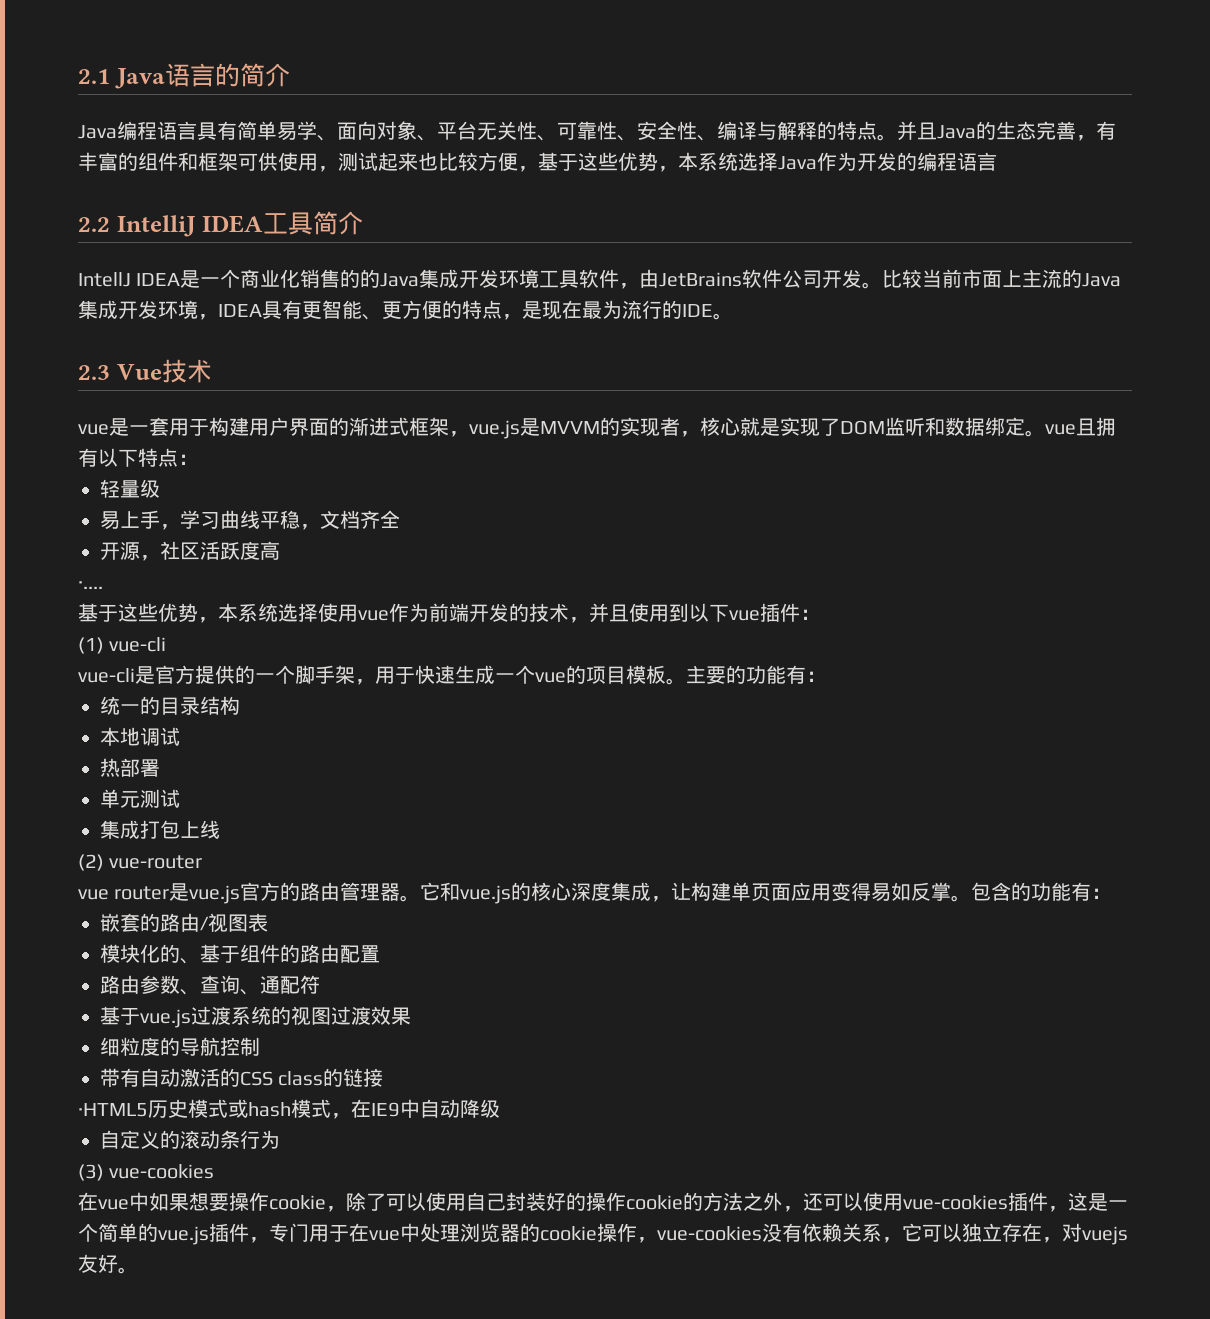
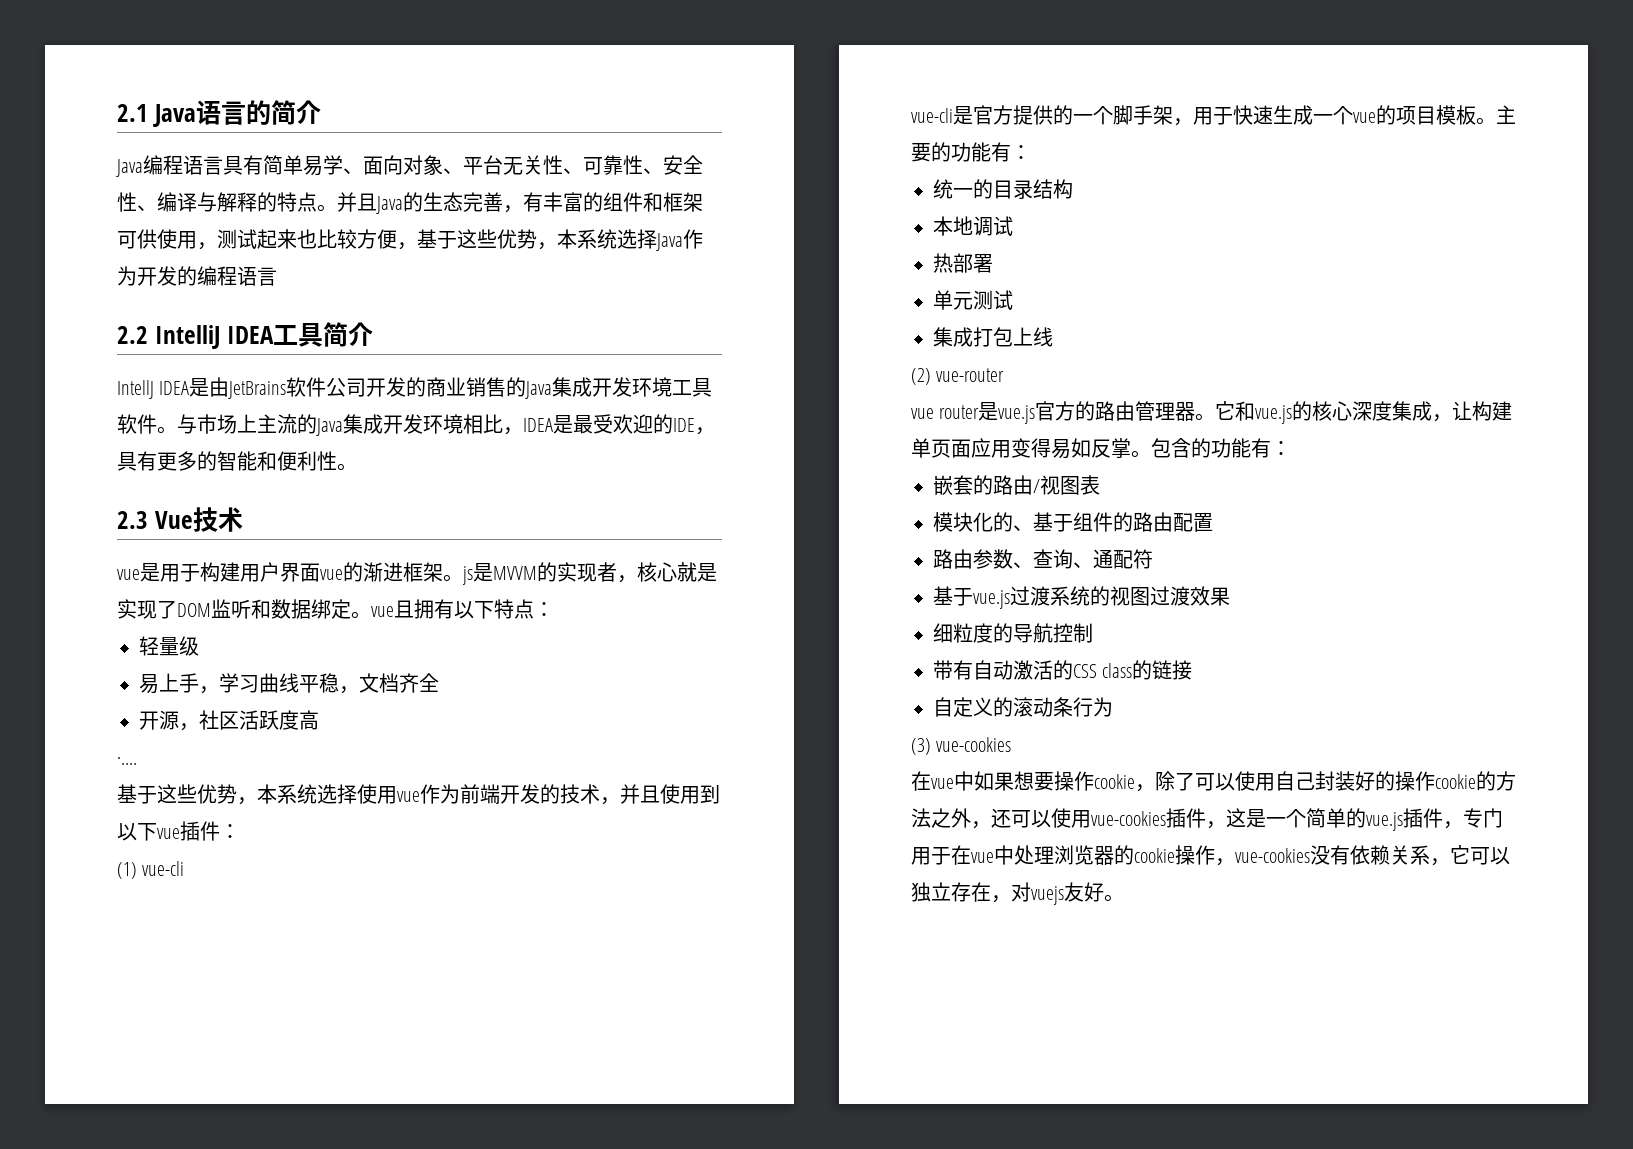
- IntellJ IDEA是一个商业化销售的的Java集成开发环境工具软件，由JetBrains软件公司开发。比较当前市面上主流的Java集成开发环境，IDEA具有更智能、更方便的特点，是现在最为流行的IDE。
+ IntellJ IDEA是由JetBrains软件公司开发的商业销售的Java集成开发环境工具软件。与市场上主流的Java集成开发环境相比，IDEA是最受欢迎的IDE，具有更多的智能和便利性。
- vue是一套用于构建用户界面的渐进式框架，vue.js是MVVM的实现者，核心就是实现了DOM监听和数据绑定。vue且拥有以下特点：
+ vue是用于构建用户界面vue的渐进框架。js是MVVM的实现者，核心就是实现了DOM监听和数据绑定。vue且拥有以下特点：
- ·HTML5历史模式或hash模式，在IE9中自动降级

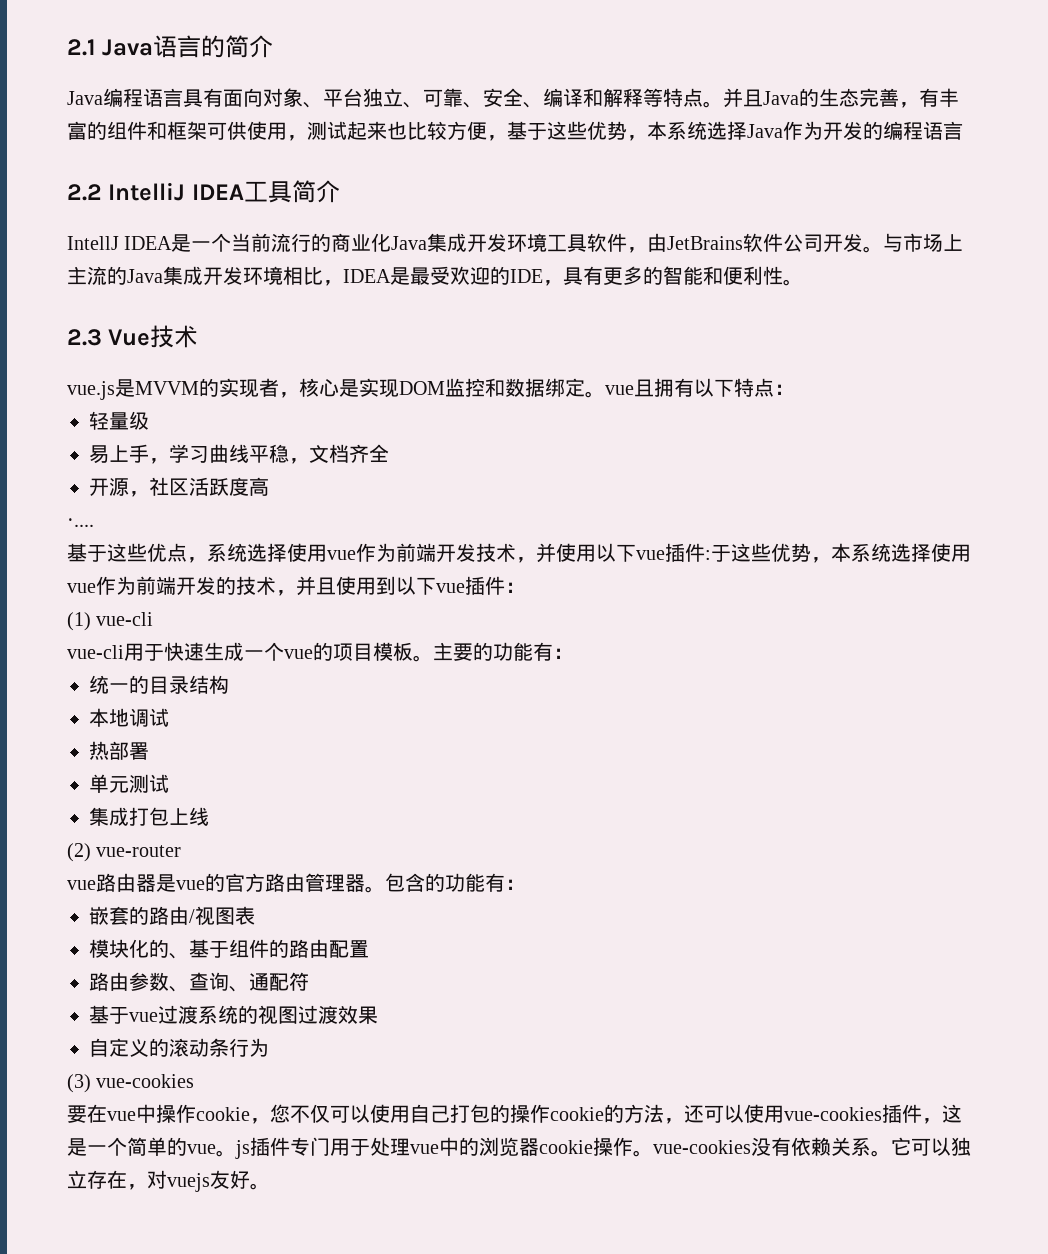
- Java编程语言具有简单易学、面向对象、平台无关性、可靠性、安全性、编译与解释的特点。
+ Java编程语言具有面向对象、平台独立、可靠、安全、编译和解释等特点。
- IntellJ IDEA是由JetBrains软件公司开发的商业销售的Java集成开发环境工具软件。
+ IntellJ IDEA是一个当前流行的商业化Java集成开发环境工具软件，由JetBrains软件公司开发。
- vue是用于构建用户界面vue的渐进框架。js是MVVM的实现者，核心就是实现了DOM监听和数据绑定。vue且拥有以下特点：
+ vue.js是MVVM的实现者，核心是实现DOM监控和数据绑定。vue且拥有以下特点：
- 基于这些优势，本系统选择使用vue作为前端开发的技术，并且使用到以下vue插件：
+ 基于这些优点，系统选择使用vue作为前端开发技术，并使用以下vue插件:于这些优势，本系统选择使用vue作为前端开发的技术，并且使用到以下vue插件：
- vue-cli是官方提供的一个脚手架，用于快速生成一个vue的项目模板。
+ vue-cli用于快速生成一个vue的项目模板。
- vue router是vue.js官方的路由管理器。它和vue.js的核心深度集成，让构建单页面应用变得易如反掌。
+ vue路由器是vue的官方路由管理器。
- 基于vue.js过渡系统的视图过渡效果
+ 基于vue过渡系统的视图过渡效果
- 细粒度的导航控制
- 带有自动激活的CSS class的链接
- 在vue中如果想要操作cookie，除了可以使用自己封装好的操作cookie的方法之外，还可以使用vue-cookies插件，这是一个简单的vue.js插件，专门用于在vue中处理浏览器的cookie操作，vue-cookies没有依赖关系，它可以独立存在，对vuejs友好。
+ 要在vue中操作cookie，您不仅可以使用自己打包的操作cookie的方法，还可以使用vue-cookies插件，这是一个简单的vue。js插件专门用于处理vue中的浏览器cookie操作。vue-cookies没有依赖关系。它可以独立存在，对vuejs友好。

